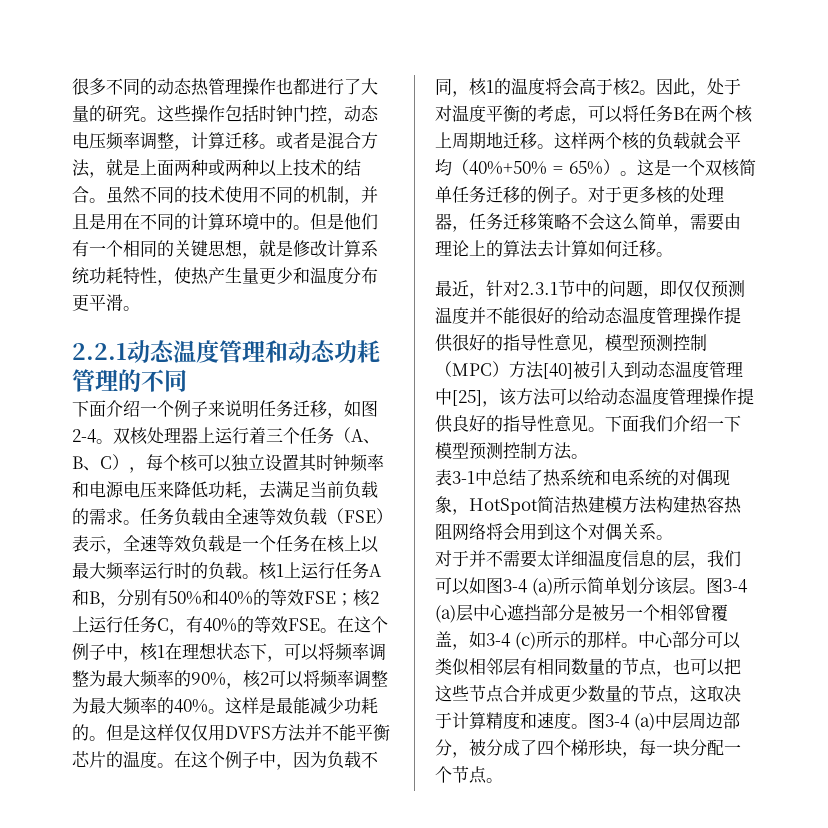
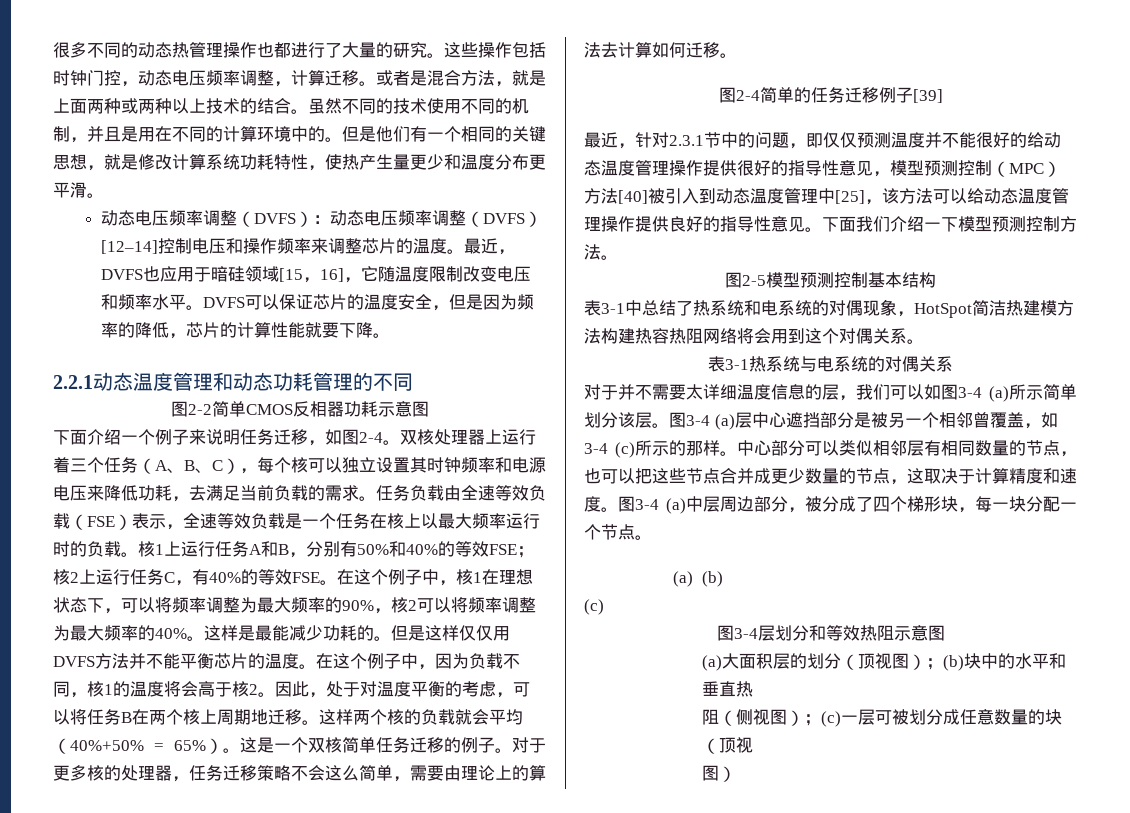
+ 动态电压频率调整（DVFS）：动态电压频率调整（DVFS）[12–14]控制电压和操作频率来调整芯片的温度。最近，DVFS也应用于暗硅领域[15，16]，它随温度限制改变电压和频率水平。DVFS可以保证芯片的温度安全，但是因为频率的降低，芯片的计算性能就要下降。
+ 图2-2简单CMOS反相器功耗示意图
+ 图2-4简单的任务迁移例子[39]
+ 图2-5模型预测控制基本结构
+ 表3-1热系统与电系统的对偶关系
+ (a) (b)
+ (c)
+ 图3-4层划分和等效热阻示意图
+ (a)大面积层的划分（顶视图）；(b)块中的水平和垂直热
+ 阻（侧视图）；(c)一层可被划分成任意数量的块（顶视
+ 图）

